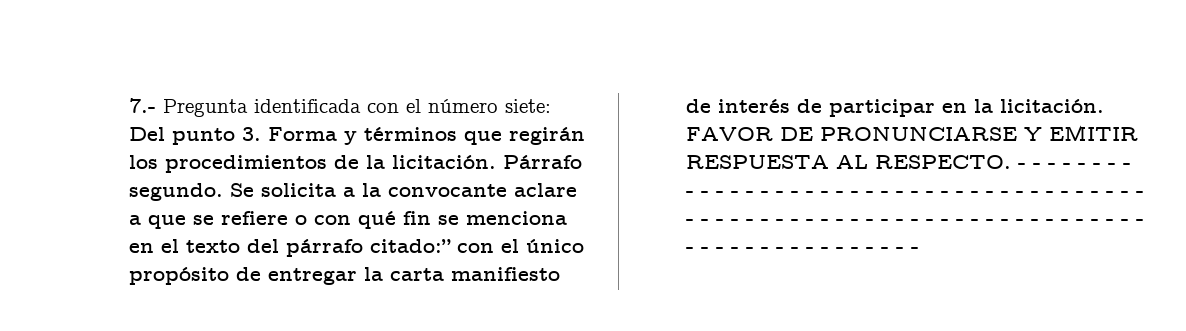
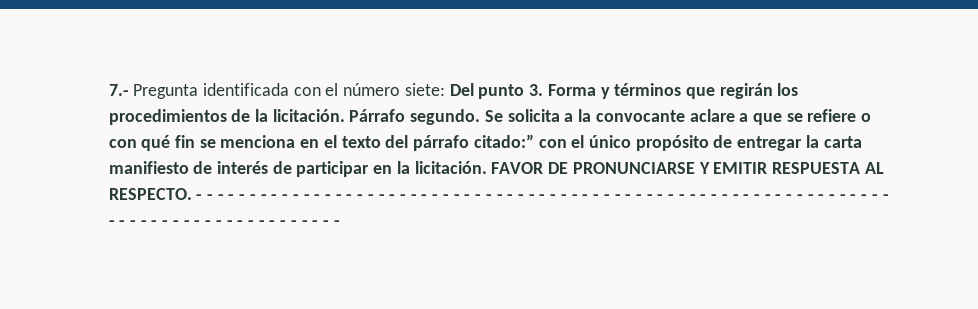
- - - - - - - - - - - - - - - - - - - - - - - - - - - - - - - - - - - - - - - - - - - - - - - - - - - - - - - - - - - - - - - - - - - - - - - - - - - - - - - - - - - - - - -
+ - - - - - - - - - - - - - - - - - - - - - - - - - - - - - - - - - - - - - - - - - - - - - - - - - - - - - - - - - - - - - - - - - - - - - - - - - - - - - - - - - - - - - - -

